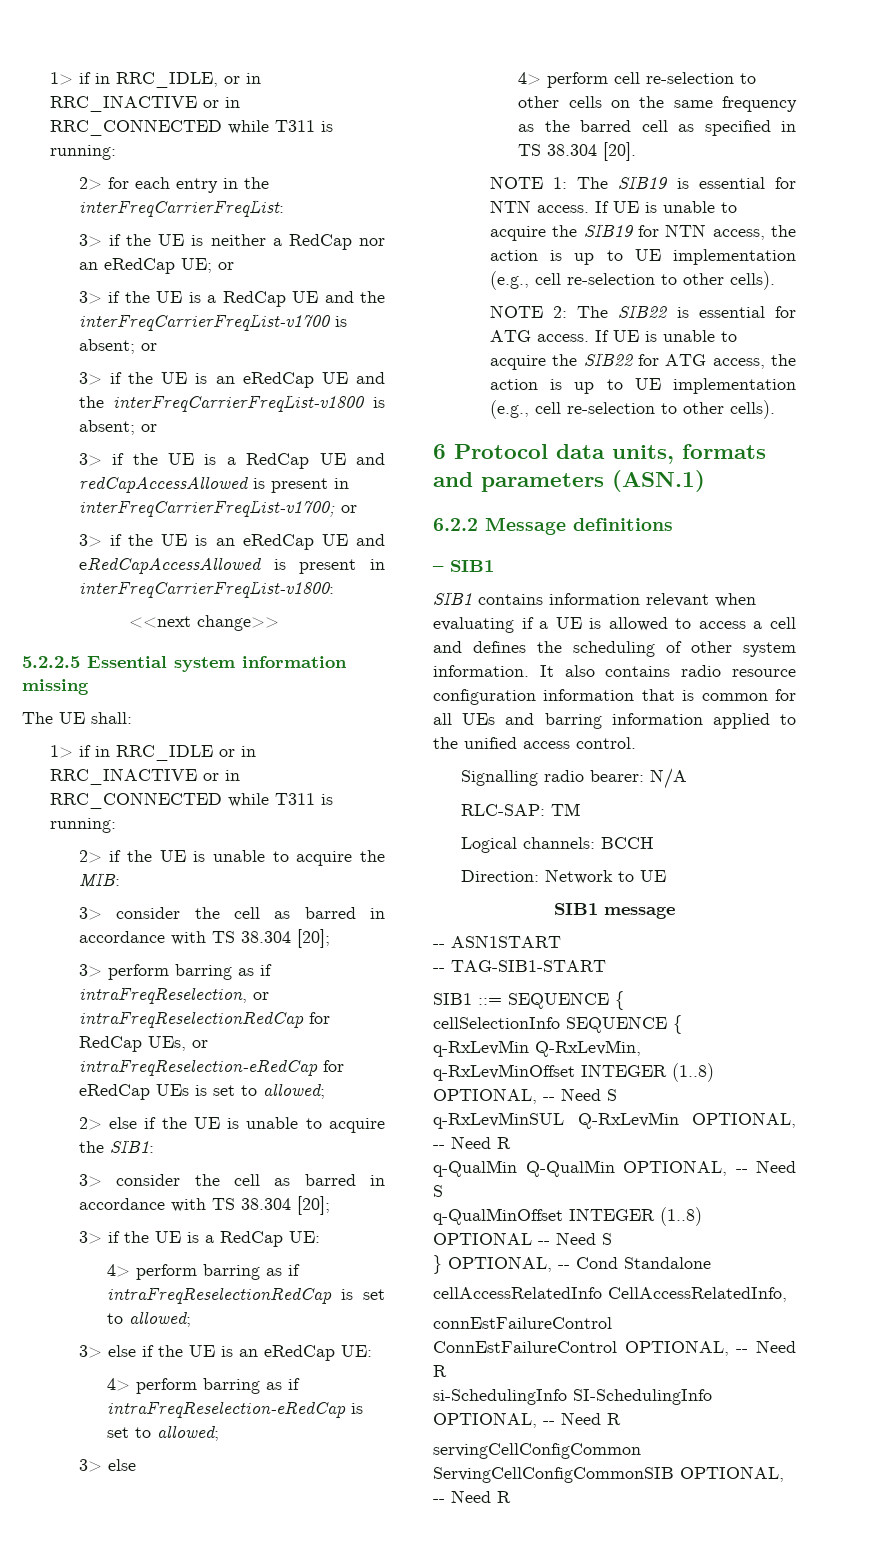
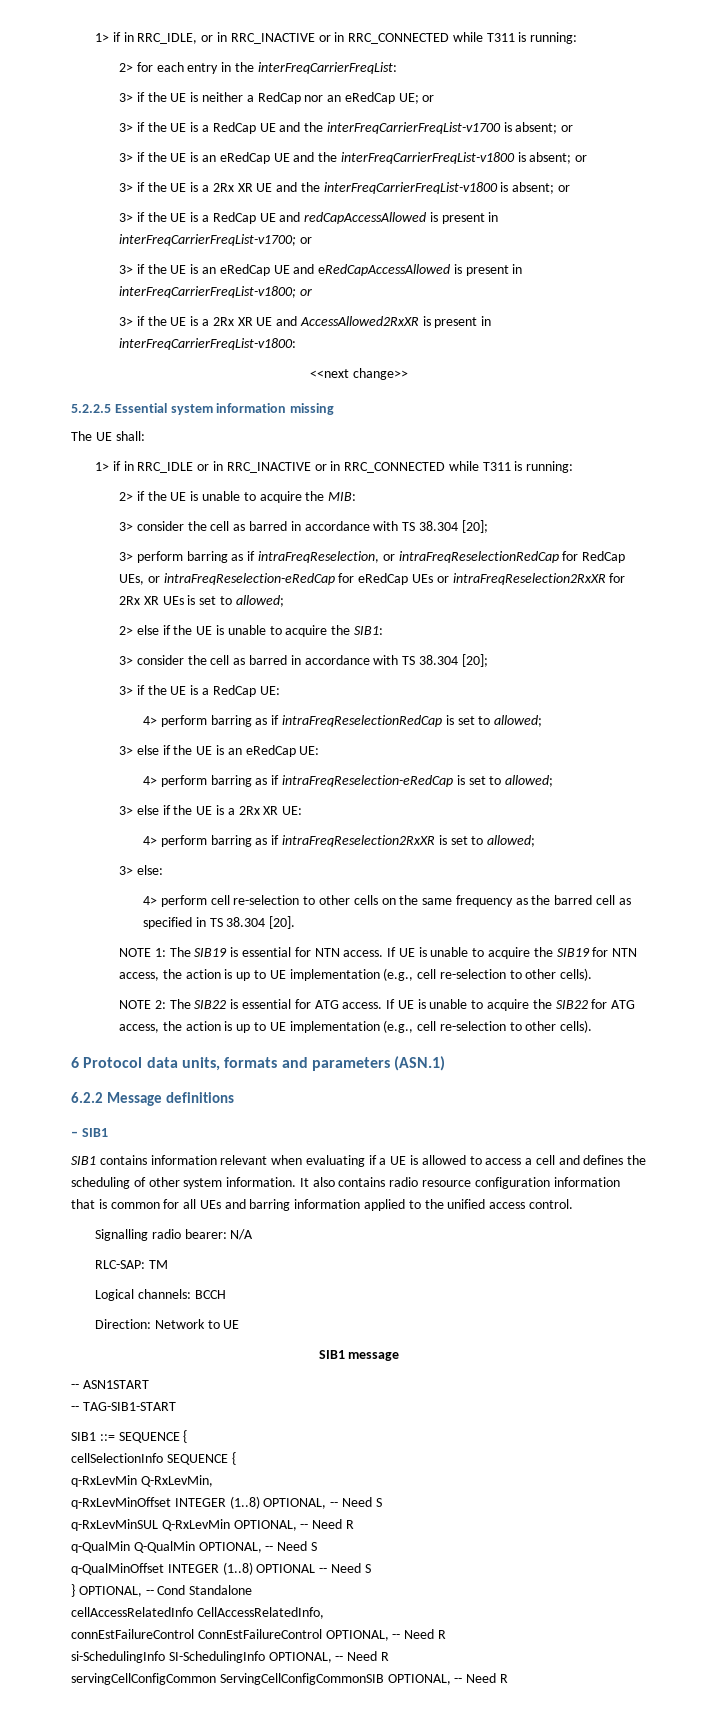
+ 3> if the UE is a 2Rx XR UE and the interFreqCarrierFreqList-v1800 is absent; or
- 3> if the UE is an eRedCap UE and eRedCapAccessAllowed is present in interFreqCarrierFreqList-v1800:
+ 3> if the UE is an eRedCap UE and eRedCapAccessAllowed is present in interFreqCarrierFreqList-v1800; or
+ 3> if the UE is a 2Rx XR UE and AccessAllowed2RxXR is present in interFreqCarrierFreqList-v1800:
- 3> perform barring as if intraFreqReselection, or intraFreqReselectionRedCap for RedCap UEs, or intraFreqReselection-eRedCap for eRedCap UEs is set to allowed;
+ 3> perform barring as if intraFreqReselection, or intraFreqReselectionRedCap for RedCap UEs, or intraFreqReselection-eRedCap for eRedCap UEs or intraFreqReselection2RxXR for 2Rx XR UEs is set to allowed;
  4> perform barring as if intraFreqReselection-eRedCap is set to allowed;
- 3> else
+ 3> else if the UE is a 2Rx XR UE:
+ 4> perform barring as if intraFreqReselection2RxXR is set to allowed;
+ 3> else:

